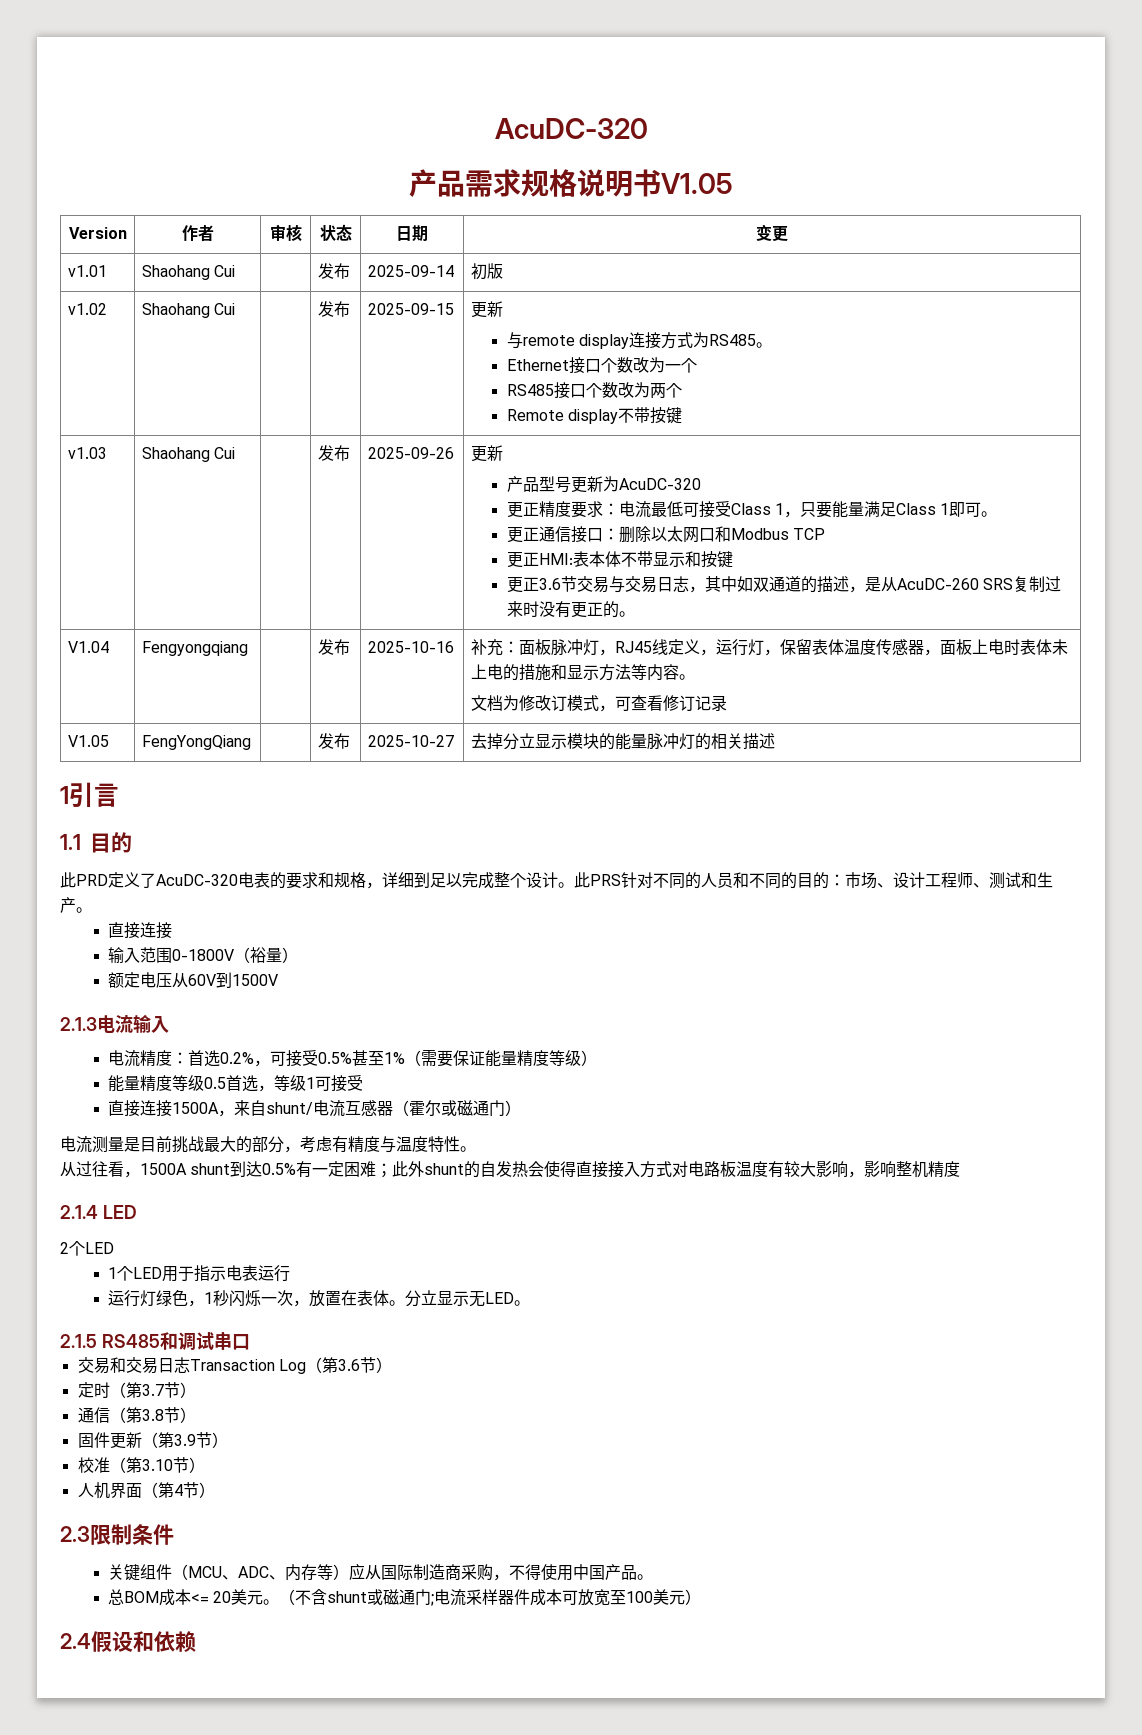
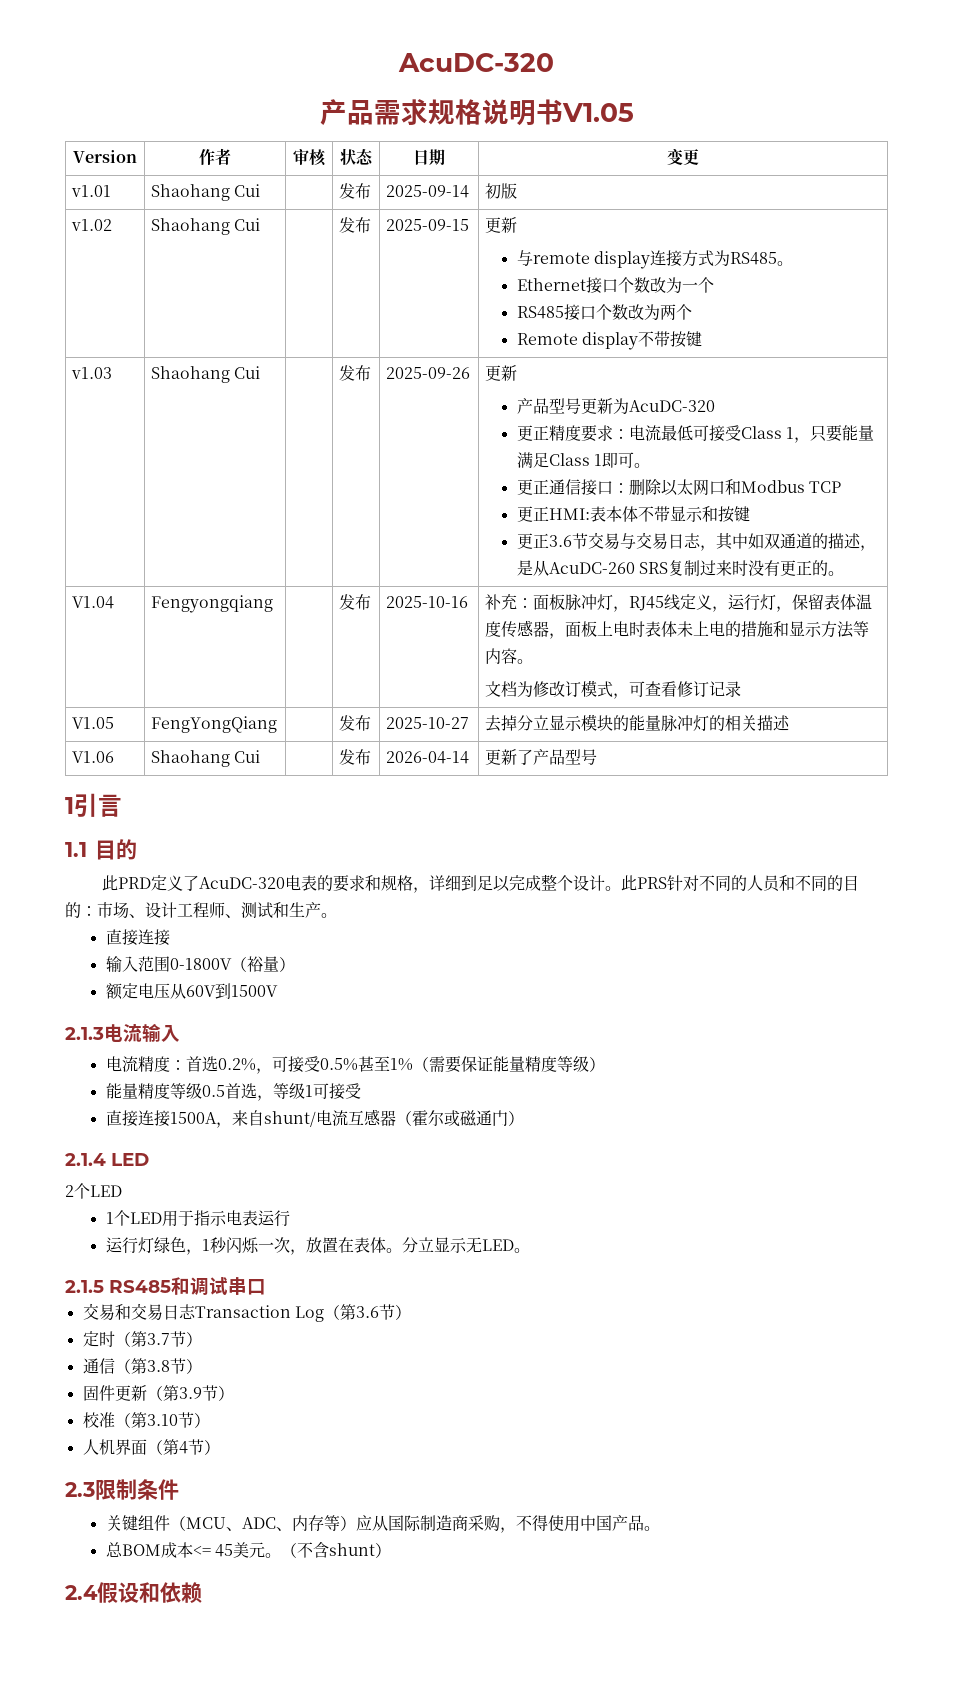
+ V1.06 | Shaohang Cui | | 发布 | 2026-04-14 | 更新了产品型号
- 电流测量是目前挑战最大的部分，考虑有精度与温度特性。
- 从过往看，1500A shunt到达0.5%有一定困难；此外shunt的自发热会使得直接接入方式对电路板温度有较大影响，影响整机精度
- 总BOM成本<= 20美元。
+ 总BOM成本<= 45美元。
- （不含shunt或磁通门;电流采样器件成本可放宽至100美元）
+ （不含shunt）

